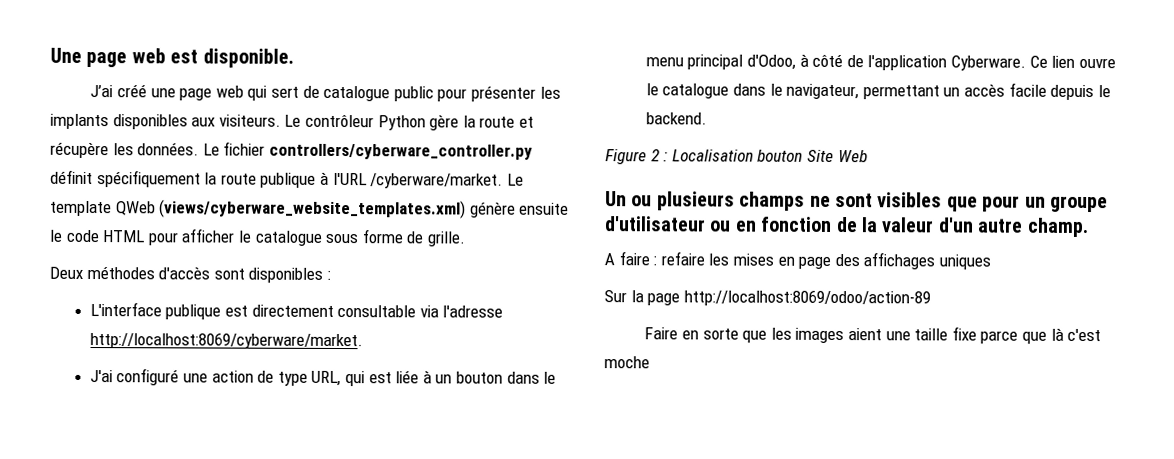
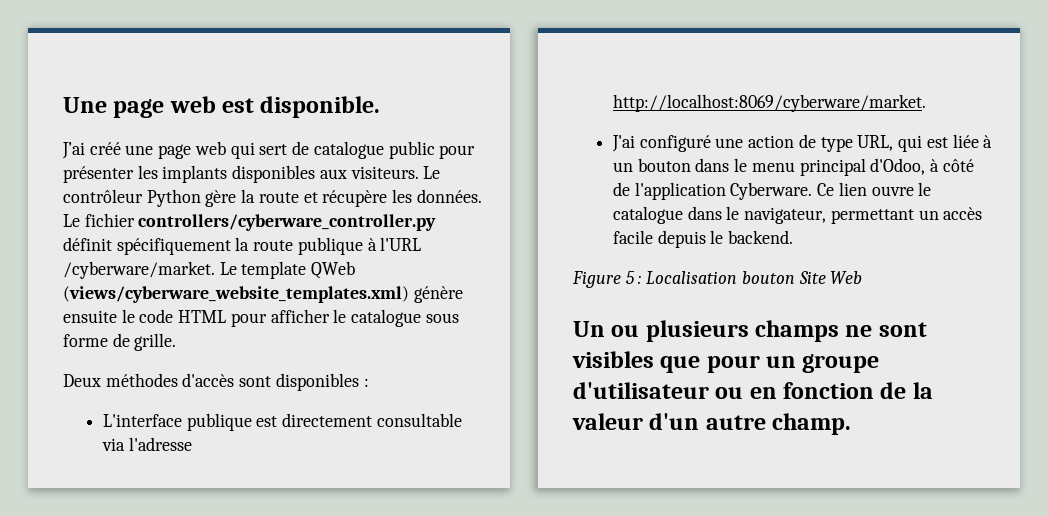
- Figure 2 : Localisation bouton Site Web
+ Figure 5 : Localisation bouton Site Web
- A faire : refaire les mises en page des affichages uniques
- Sur la page http://localhost:8069/odoo/action-89
- Faire en sorte que les images aient une taille fixe parce que là c'est moche

